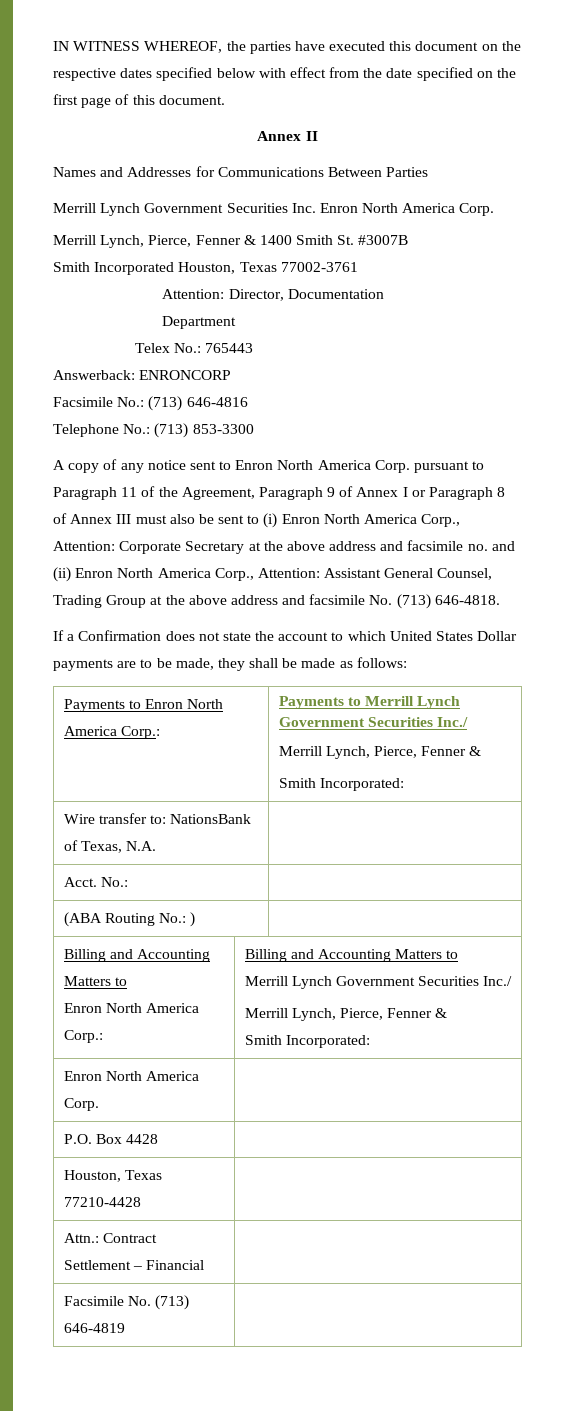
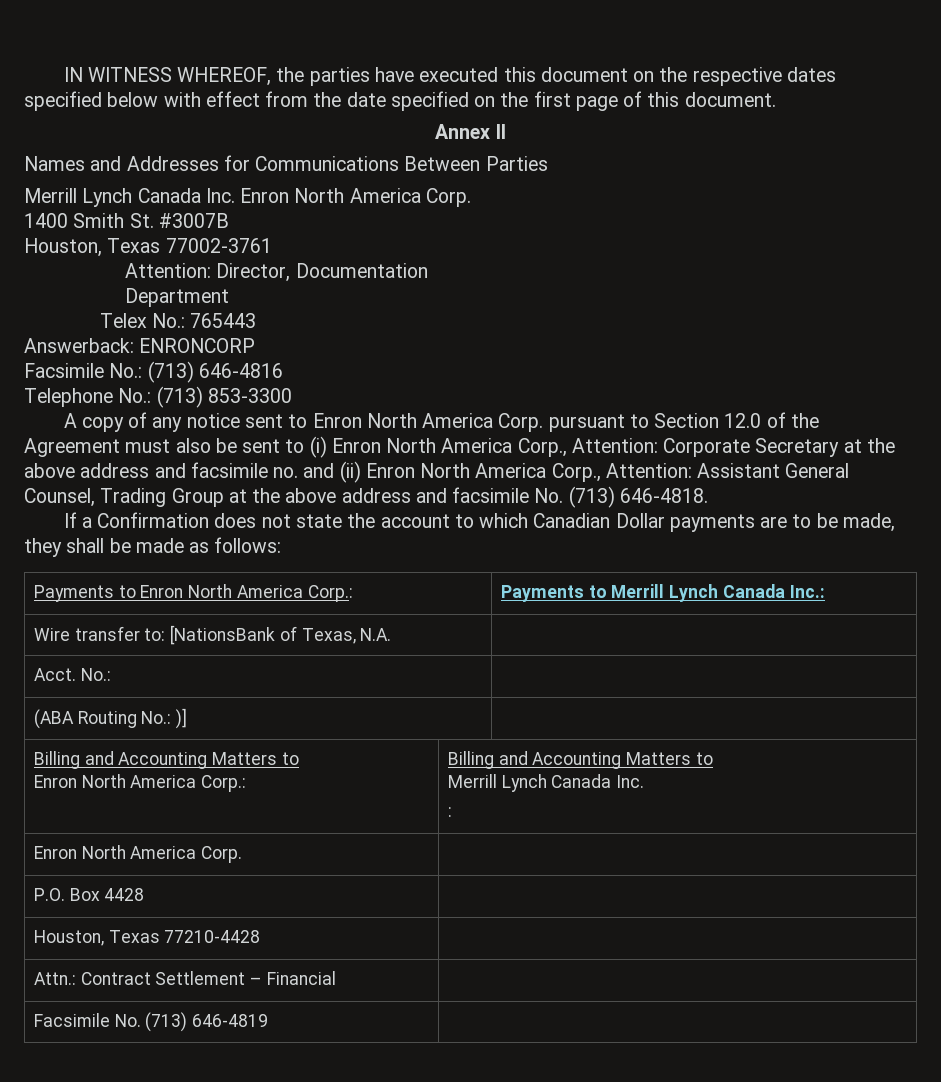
- Merrill Lynch Government Securities Inc. Enron North America Corp.
+ Merrill Lynch Canada Inc. Enron North America Corp.
- Merrill Lynch, Pierce, Fenner & 1400 Smith St. #3007B
+ 1400 Smith St. #3007B
- Smith Incorporated Houston, Texas 77002-3761
+ Houston, Texas 77002-3761
- A copy of any notice sent to Enron North America Corp. pursuant to Paragraph 11 of the Agreement, Paragraph 9 of Annex I or Paragraph 8 of Annex III must also be sent to (i) Enron North America Corp., Attention: Corporate Secretary at the above address and facsimile no. and (ii) Enron North America Corp., Attention: Assistant General Counsel, Trading Group at the above address and facsimile No. (713) 646-4818.
+ A copy of any notice sent to Enron North America Corp. pursuant to Section 12.0 of the Agreement must also be sent to (i) Enron North America Corp., Attention: Corporate Secretary at the above address and facsimile no. and (ii) Enron North America Corp., Attention: Assistant General Counsel, Trading Group at the above address and facsimile No. (713) 646-4818.
- If a Confirmation does not state the account to which United States Dollar payments are to be made, they shall be made as follows:
+ If a Confirmation does not state the account to which Canadian Dollar payments are to be made, they shall be made as follows:
- Payments to Enron North America Corp.: | Payments to Merrill Lynch Government Securities Inc./
- Merrill Lynch, Pierce, Fenner &
- Smith Incorporated:
+ Payments to Enron North America Corp.: | Payments to Merrill Lynch Canada Inc.:
- Wire transfer to: NationsBank of Texas, N.A. |
+ Wire transfer to: [NationsBank of Texas, N.A. |
- (ABA Routing No.: ) |
+ (ABA Routing No.: )] |
  Billing and Accounting Matters to
  Enron North America Corp.: | Billing and Accounting Matters to
- Merrill Lynch Government Securities Inc./
- Merrill Lynch, Pierce, Fenner &
- Smith Incorporated:
+ Merrill Lynch Canada Inc.
+ :

